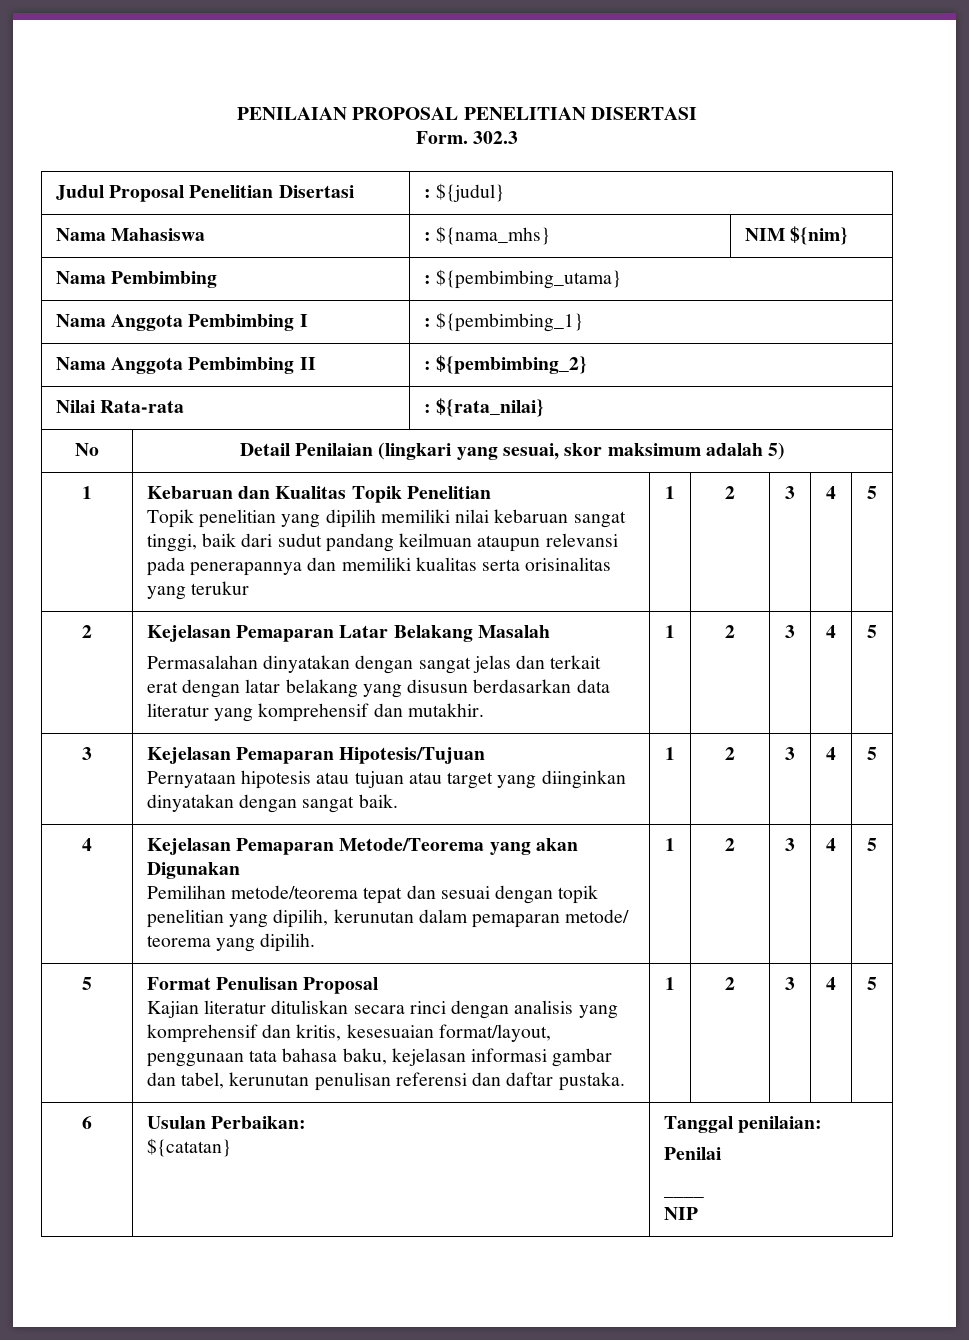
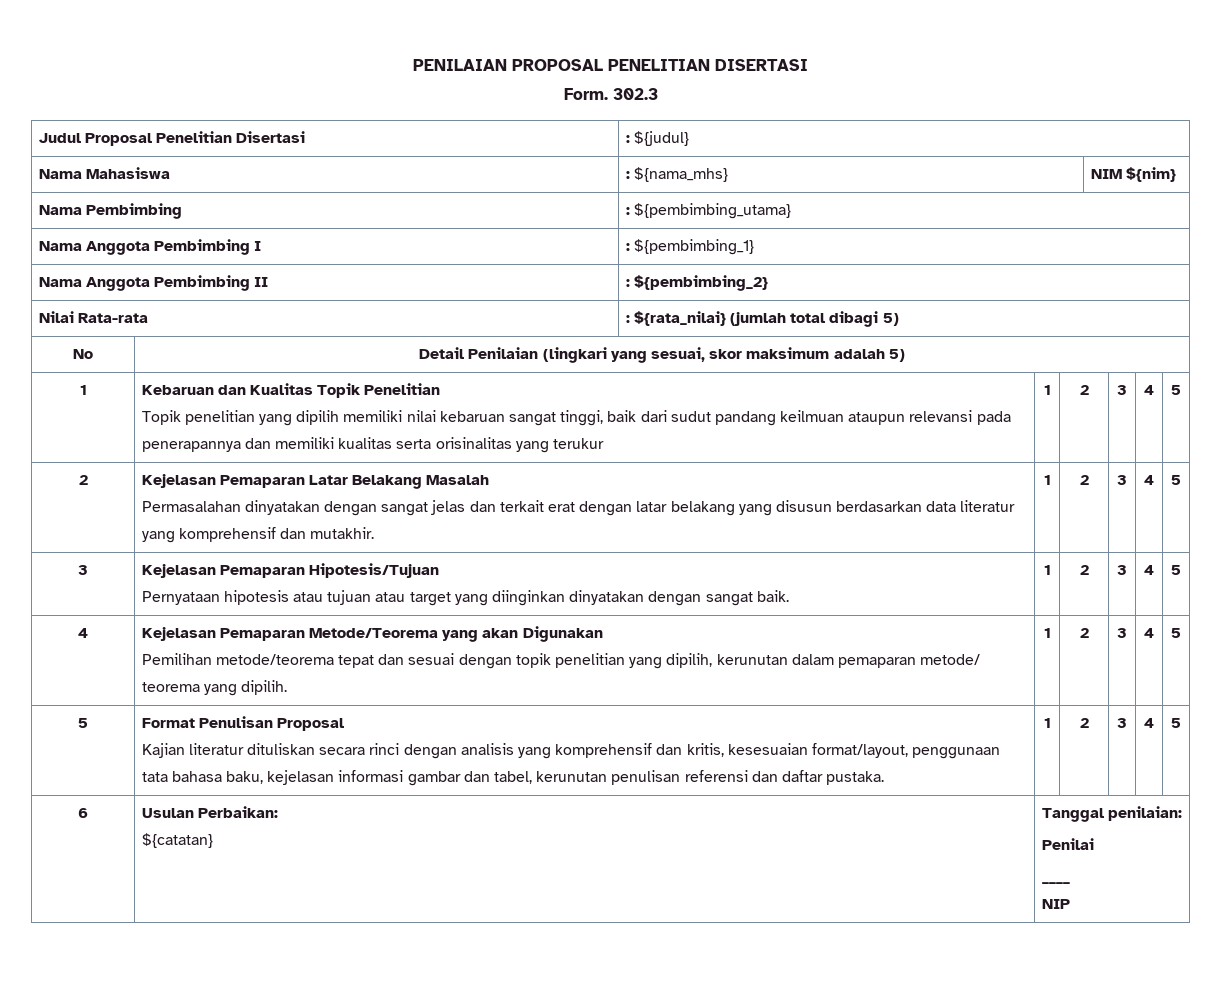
- Nilai Rata-rata | : ${rata_nilai}
+ Nilai Rata-rata | : ${rata_nilai} (jumlah total dibagi 5)

